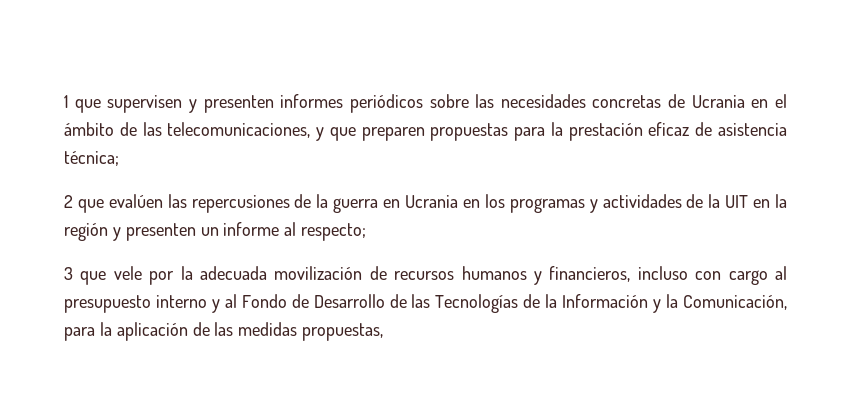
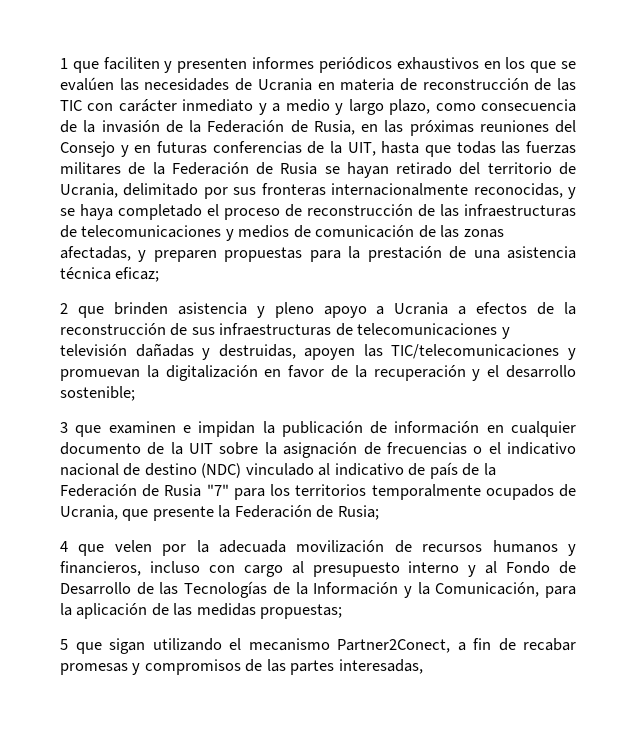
- 1 que supervisen y presenten informes periódicos sobre las necesidades concretas de Ucrania en el ámbito de las telecomunicaciones, y que preparen propuestas para la prestación eficaz de asistencia técnica;
- 2 que evalúen las repercusiones de la guerra en Ucrania en los programas y actividades de la UIT en la región y presenten un informe al respecto;
- 3 que vele por la adecuada movilización de recursos humanos y financieros, incluso con cargo al presupuesto interno y al Fondo de Desarrollo de las Tecnologías de la Información y la Comunicación, para la aplicación de las medidas propuestas,
+ 1 que faciliten y presenten informes periódicos exhaustivos en los que se evalúen las necesidades de Ucrania en materia de reconstrucción de las TIC con carácter inmediato y a medio y largo plazo, como consecuencia de la invasión de la Federación de Rusia, en las próximas reuniones del Consejo y en futuras conferencias de la UIT, hasta que todas las fuerzas militares de la Federación de Rusia se hayan retirado del territorio de Ucrania, delimitado por sus fronteras internacionalmente reconocidas, y se haya completado el proceso de reconstrucción de las infraestructuras de telecomunicaciones y medios de comunicación de las zonas afectadas, y preparen propuestas para la prestación de una asistencia técnica eficaz;
+ 2 que brinden asistencia y pleno apoyo a Ucrania a efectos de la reconstrucción de sus infraestructuras de telecomunicaciones y televisión dañadas y destruidas, apoyen las TIC/telecomunicaciones y promuevan la digitalización en favor de la recuperación y el desarrollo sostenible;
+ 3 que examinen e impidan la publicación de información en cualquier documento de la UIT sobre la asignación de frecuencias o el indicativo nacional de destino (NDC) vinculado al indicativo de país de la Federación de Rusia "7" para los territorios temporalmente ocupados de Ucrania, que presente la Federación de Rusia;
+ 4 que velen por la adecuada movilización de recursos humanos y financieros, incluso con cargo al presupuesto interno y al Fondo de Desarrollo de las Tecnologías de la Información y la Comunicación, para la aplicación de las medidas propuestas;
+ 5 que sigan utilizando el mecanismo Partner2Conect, a fin de recabar promesas y compromisos de las partes interesadas,

